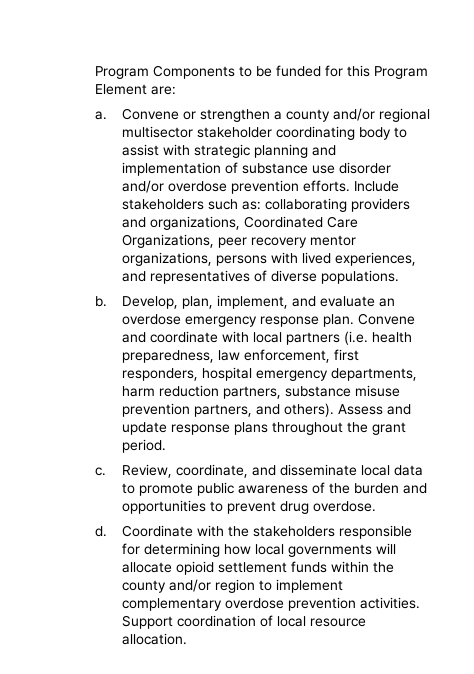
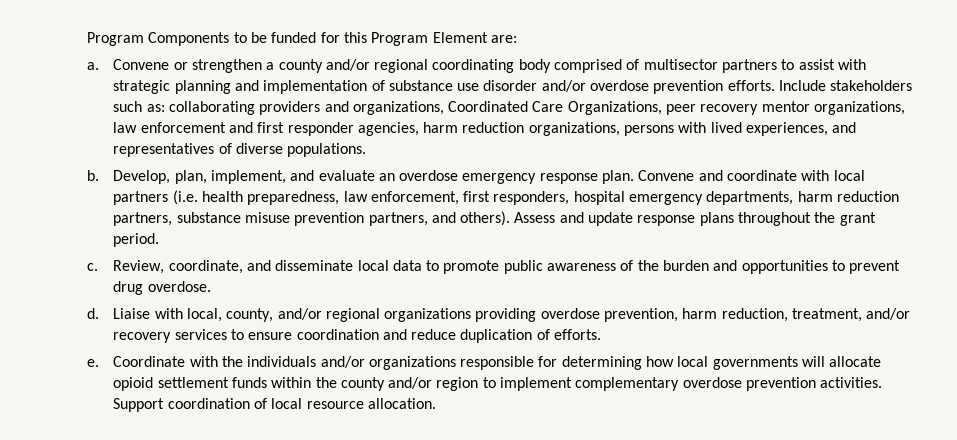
- Convene or strengthen a county and/or regional multisector stakeholder coordinating body to assist with strategic planning and implementation of substance use disorder and/or overdose prevention efforts.
+ Convene or strengthen a county and/or regional coordinating body comprised of multisector partners to assist with strategic planning and implementation of substance use disorder and/or overdose prevention efforts.
- Include stakeholders such as: collaborating providers and organizations, Coordinated Care Organizations, peer recovery mentor organizations, persons with lived experiences, and representatives of diverse populations.
+ Include stakeholders such as: collaborating providers and organizations, Coordinated Care Organizations, peer recovery mentor organizations, law enforcement and first responder agencies, harm reduction organizations, persons with lived experiences, and representatives of diverse populations.
- Coordinate with the stakeholders responsible for determining how local governments will allocate opioid settlement funds within the county and/or region to implement complementary overdose prevention activities.
+ Liaise with local, county, and/or regional organizations providing overdose prevention, harm reduction, treatment, and/or recovery services to ensure coordination and reduce duplication of efforts.
+ e. Coordinate with the individuals and/or organizations responsible for determining how local governments will allocate opioid settlement funds within the county and/or region to implement complementary overdose prevention activities.

